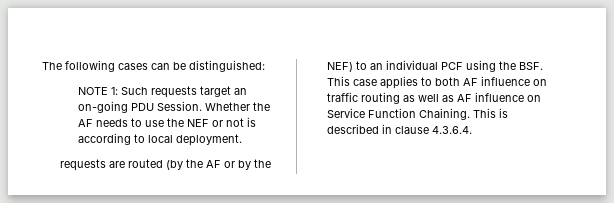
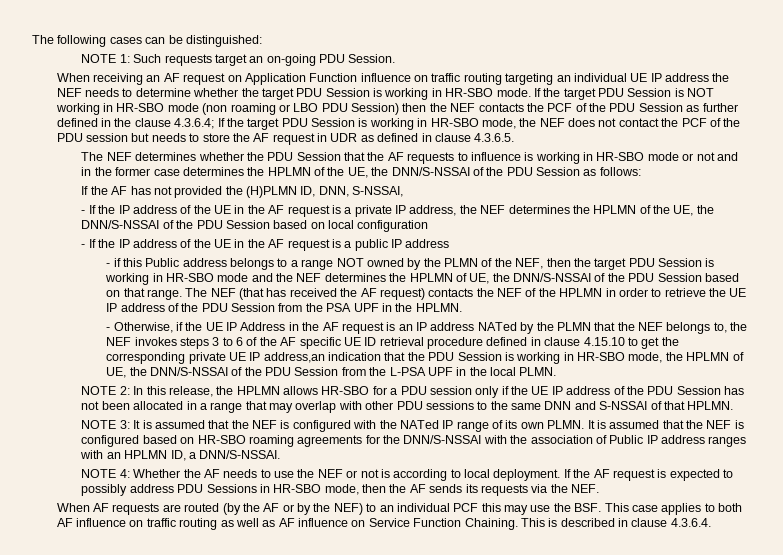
- NOTE 1: Such requests target an on-going PDU Session. Whether the AF needs to use the NEF or not is according to local deployment.
- requests are routed (by the AF or by the NEF) to an individual PCF using the BSF. This case applies to both AF influence on traffic routing as well as AF influence on Service Function Chaining.
+ NOTE 1: Such requests target an on-going PDU Session.
+ When receiving an AF request on Application Function influence on traffic routing targeting an individual UE IP address the NEF needs to determine whether the target PDU Session is working in HR-SBO mode. If the target PDU Session is NOT working in HR-SBO mode (non roaming or LBO PDU Session) then the NEF contacts the PCF of the PDU Session as further defined in the clause 4.3.6.4; If the target PDU Session is working in HR-SBO mode, the NEF does not contact the PCF of the PDU session but needs to store the AF request in UDR as defined in clause 4.3.6.5.
+ The NEF determines whether the PDU Session that the AF requests to influence is working in HR-SBO mode or not and in the former case determines the HPLMN of the UE, the DNN/S-NSSAI of the PDU Session as follows:
+ If the AF has not provided the (H)PLMN ID, DNN, S-NSSAI,
+ - If the IP address of the UE in the AF request is a private IP address, the NEF determines the HPLMN of the UE, the DNN/S-NSSAI of the PDU Session based on local configuration
+ - If the IP address of the UE in the AF request is a public IP address
+ - if this Public address belongs to a range NOT owned by the PLMN of the NEF, then the target PDU Session is working in HR-SBO mode and the NEF determines the HPLMN of UE, the DNN/S-NSSAI of the PDU Session based on that range. The NEF (that has received the AF request) contacts the NEF of the HPLMN in order to retrieve the UE IP address of the PDU Session from the PSA UPF in the HPLMN.
+ - Otherwise, if the UE IP Address in the AF request is an IP address NATed by the PLMN that the NEF belongs to, the NEF invokes steps 3 to 6 of the AF specific UE ID retrieval procedure defined in clause 4.15.10 to get the corresponding private UE IP address,an indication that the PDU Session is working in HR-SBO mode, the HPLMN of UE, the DNN/S-NSSAI of the PDU Session from the L-PSA UPF in the local PLMN.
+ NOTE 2: In this release, the HPLMN allows HR-SBO for a PDU session only if the UE IP address of the PDU Session has not been allocated in a range that may overlap with other PDU sessions to the same DNN and S-NSSAI of that HPLMN.
+ NOTE 3: It is assumed that the NEF is configured with the NATed IP range of its own PLMN. It is assumed that the NEF is configured based on HR-SBO roaming agreements for the DNN/S-NSSAI with the association of Public IP address ranges with an HPLMN ID, a DNN/S-NSSAI.
+ NOTE 4: Whether the AF needs to use the NEF or not is according to local deployment. If the AF request is expected to possibly address PDU Sessions in HR-SBO mode, then the AF sends its requests via the NEF.
+ When AF requests are routed (by the AF or by the NEF) to an individual PCF this may use the BSF. This case applies to both AF influence on traffic routing as well as AF influence on Service Function Chaining.

